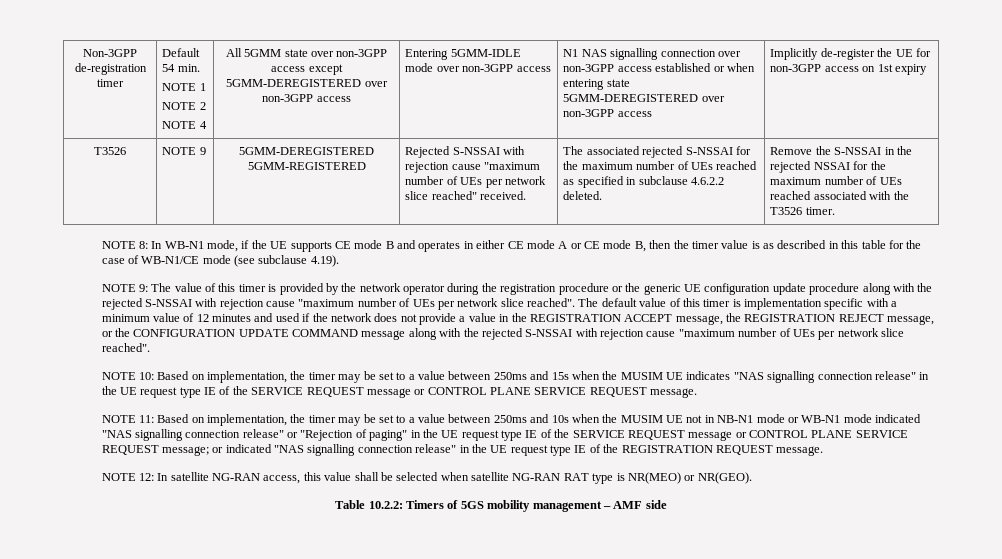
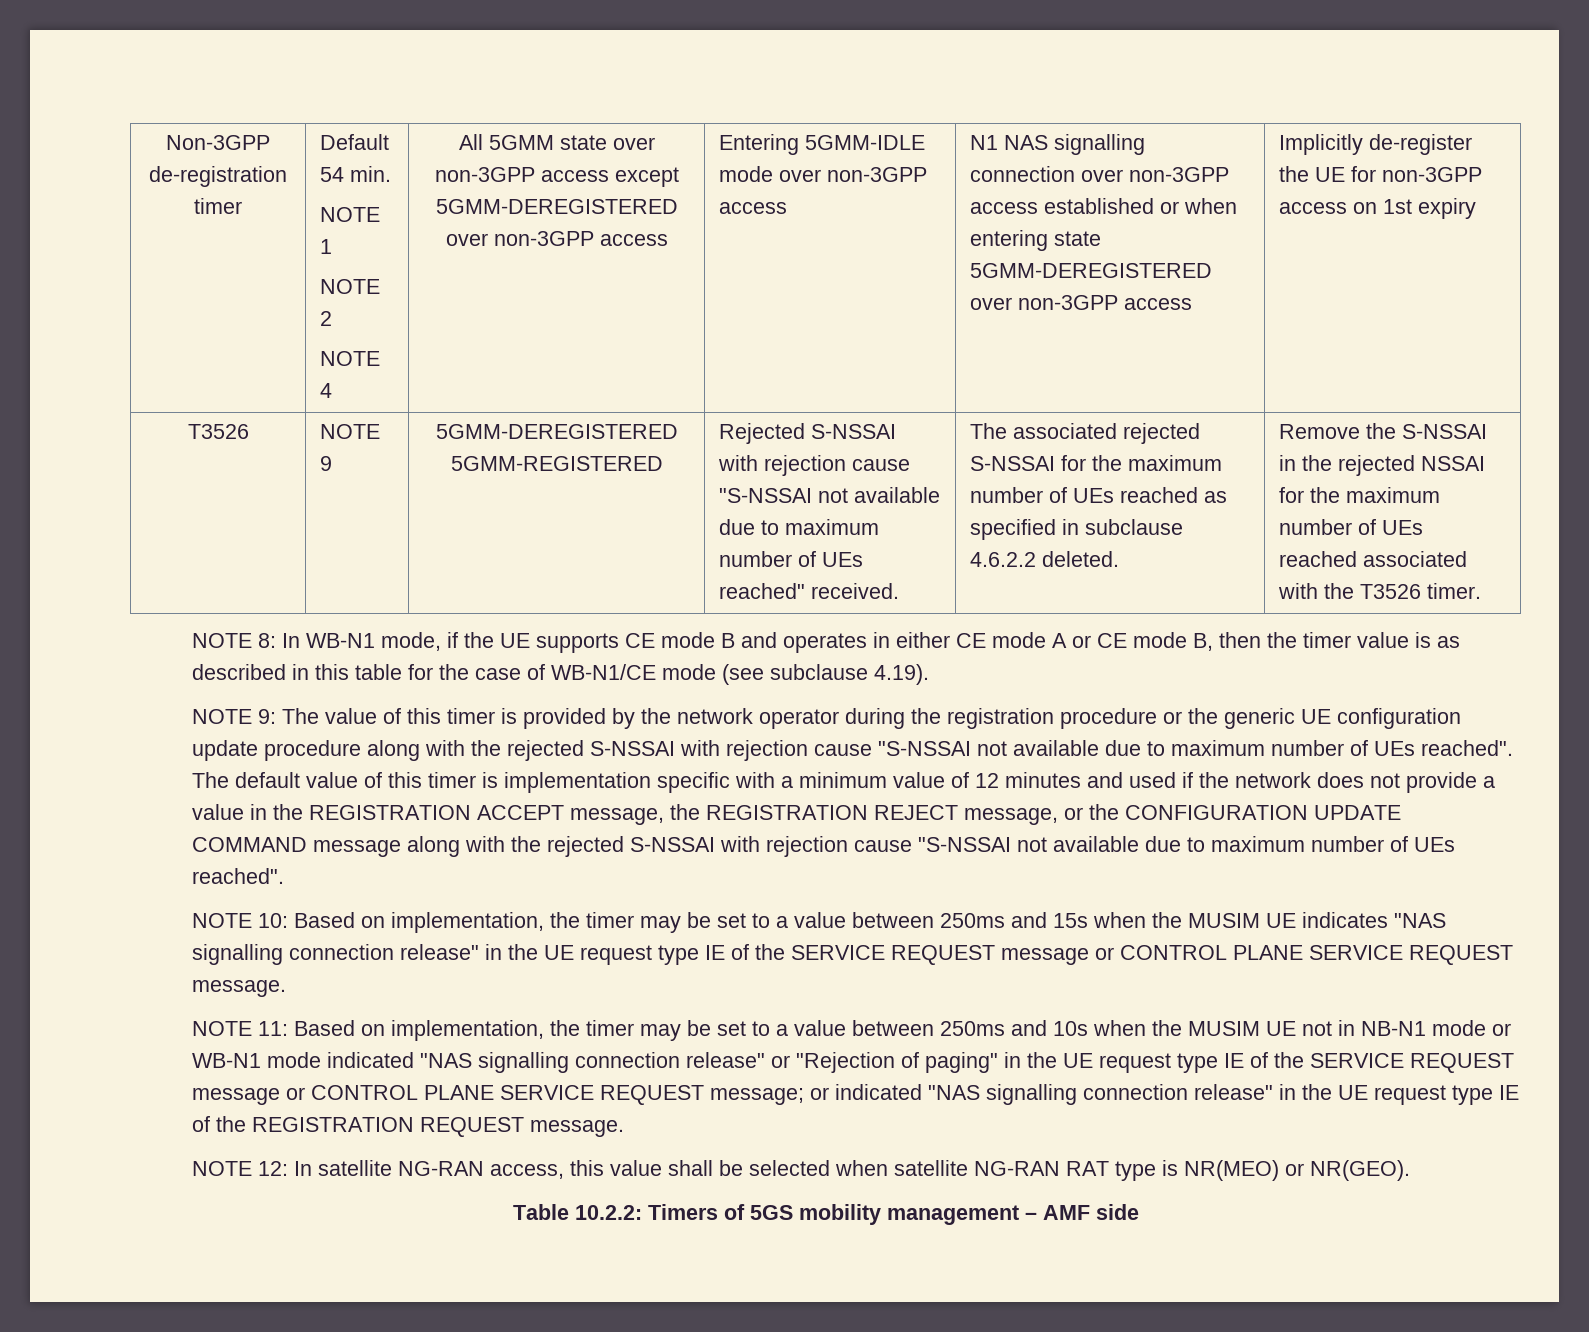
- Rejected S-NSSAI with rejection cause "maximum number of UEs per network slice reached" received.
+ Rejected S-NSSAI with rejection cause "S-NSSAI not available due to maximum number of UEs reached" received.
- NOTE 9: The value of this timer is provided by the network operator during the registration procedure or the generic UE configuration update procedure along with the rejected S-NSSAI with rejection cause "maximum number of UEs per network slice reached".
+ NOTE 9: The value of this timer is provided by the network operator during the registration procedure or the generic UE configuration update procedure along with the rejected S-NSSAI with rejection cause "S-NSSAI not available due to maximum number of UEs reached".
- The default value of this timer is implementation specific with a minimum value of 12 minutes and used if the network does not provide a value in the REGISTRATION ACCEPT message, the REGISTRATION REJECT message, or the CONFIGURATION UPDATE COMMAND message along with the rejected S-NSSAI with rejection cause "maximum number of UEs per network slice reached".
+ The default value of this timer is implementation specific with a minimum value of 12 minutes and used if the network does not provide a value in the REGISTRATION ACCEPT message, the REGISTRATION REJECT message, or the CONFIGURATION UPDATE COMMAND message along with the rejected S-NSSAI with rejection cause "S-NSSAI not available due to maximum number of UEs reached".

